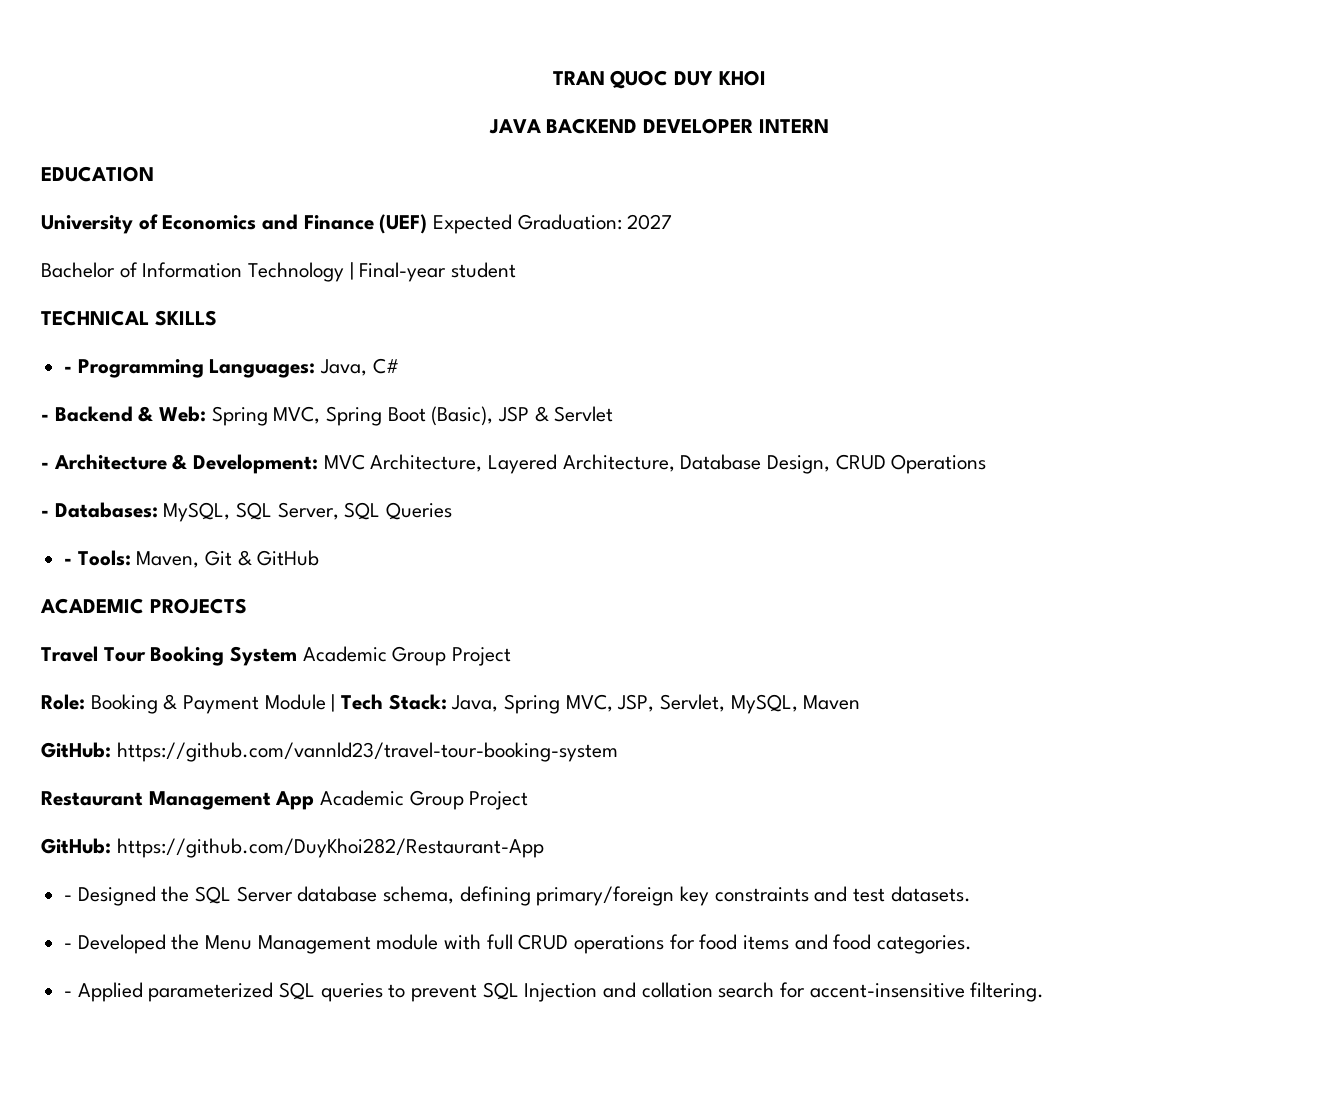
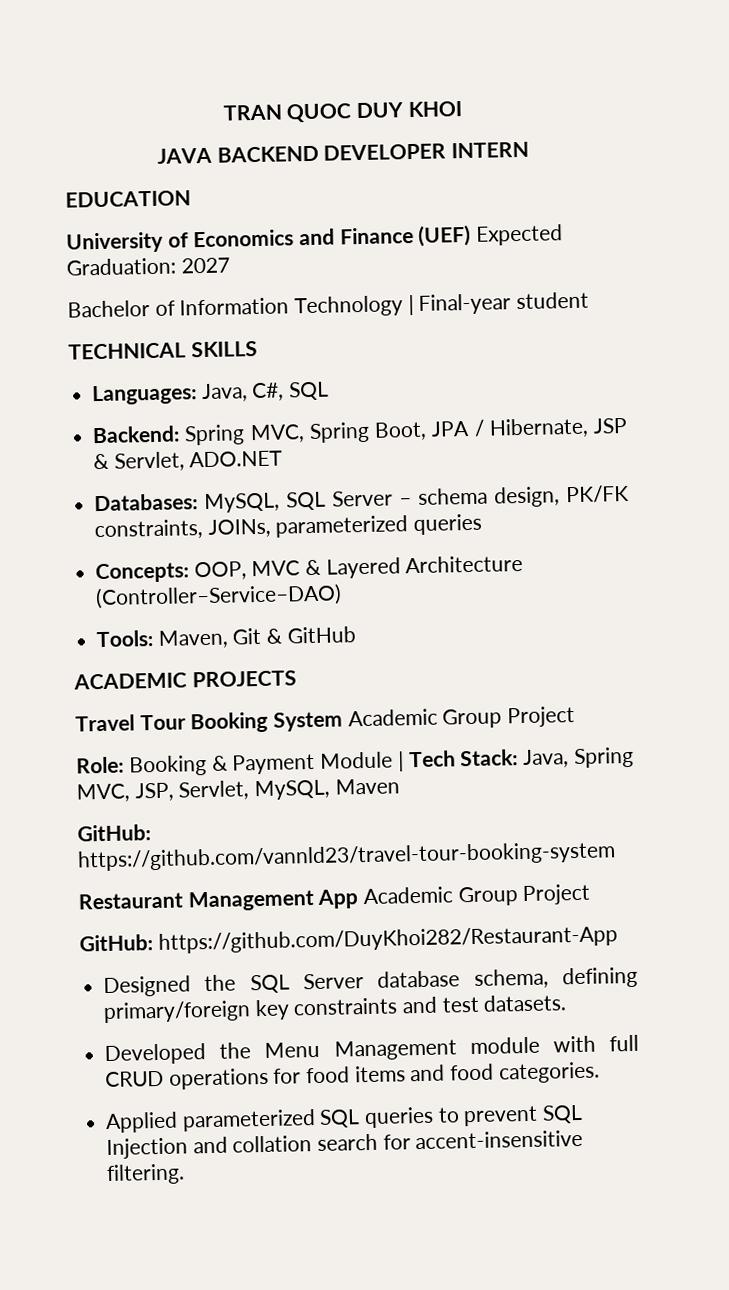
- - Programming Languages: Java, C#
- - Backend & Web: Spring MVC, Spring Boot (Basic), JSP & Servlet
- - Architecture & Development: MVC Architecture, Layered Architecture, Database Design, CRUD Operations
- - Databases: MySQL, SQL Server, SQL Queries
- - Tools: Maven, Git & GitHub
+ Languages: Java, C#, SQL
+ Backend: Spring MVC, Spring Boot, JPA / Hibernate, JSP & Servlet, ADO.NET
+ Databases: MySQL, SQL Server – schema design, PK/FK constraints, JOINs, parameterized queries
+ Concepts: OOP, MVC & Layered Architecture (Controller–Service–DAO)
+ Tools: Maven, Git & GitHub
- - Designed the SQL Server database schema, defining primary/foreign key constraints and test datasets.
+ Designed the SQL Server database schema, defining primary/foreign key constraints and test datasets.
- - Developed the Menu Management module with full CRUD operations for food items and food categories.
+ Developed the Menu Management module with full CRUD operations for food items and food categories.
- - Applied parameterized SQL queries to prevent SQL Injection and collation search for accent-insensitive filtering.
+ Applied parameterized SQL queries to prevent SQL Injection and collation search for accent-insensitive filtering.

